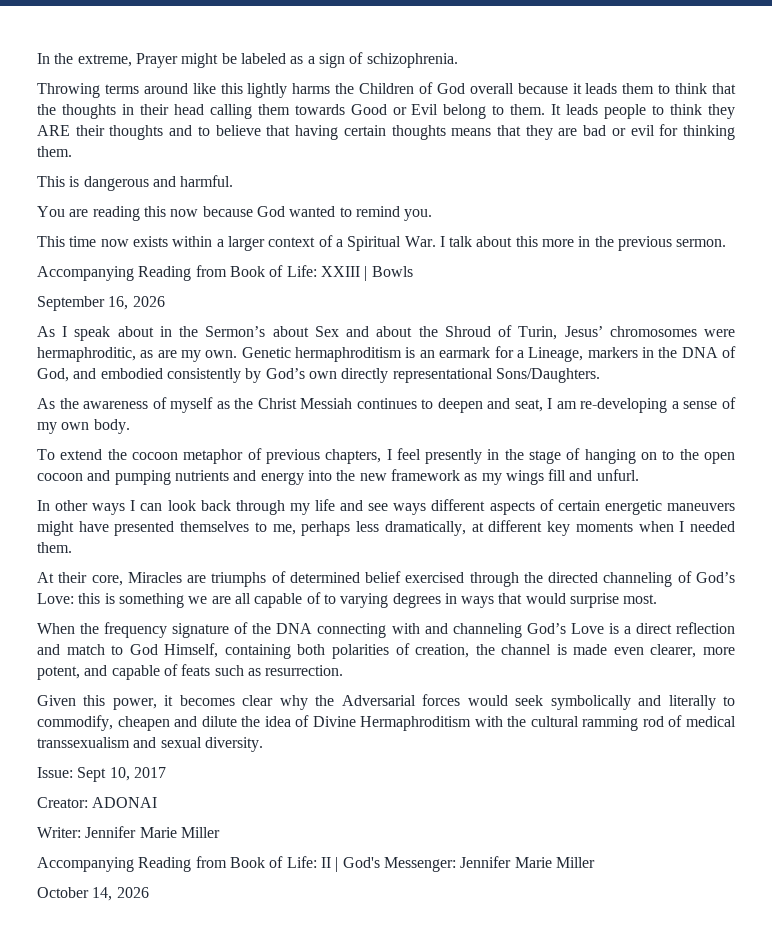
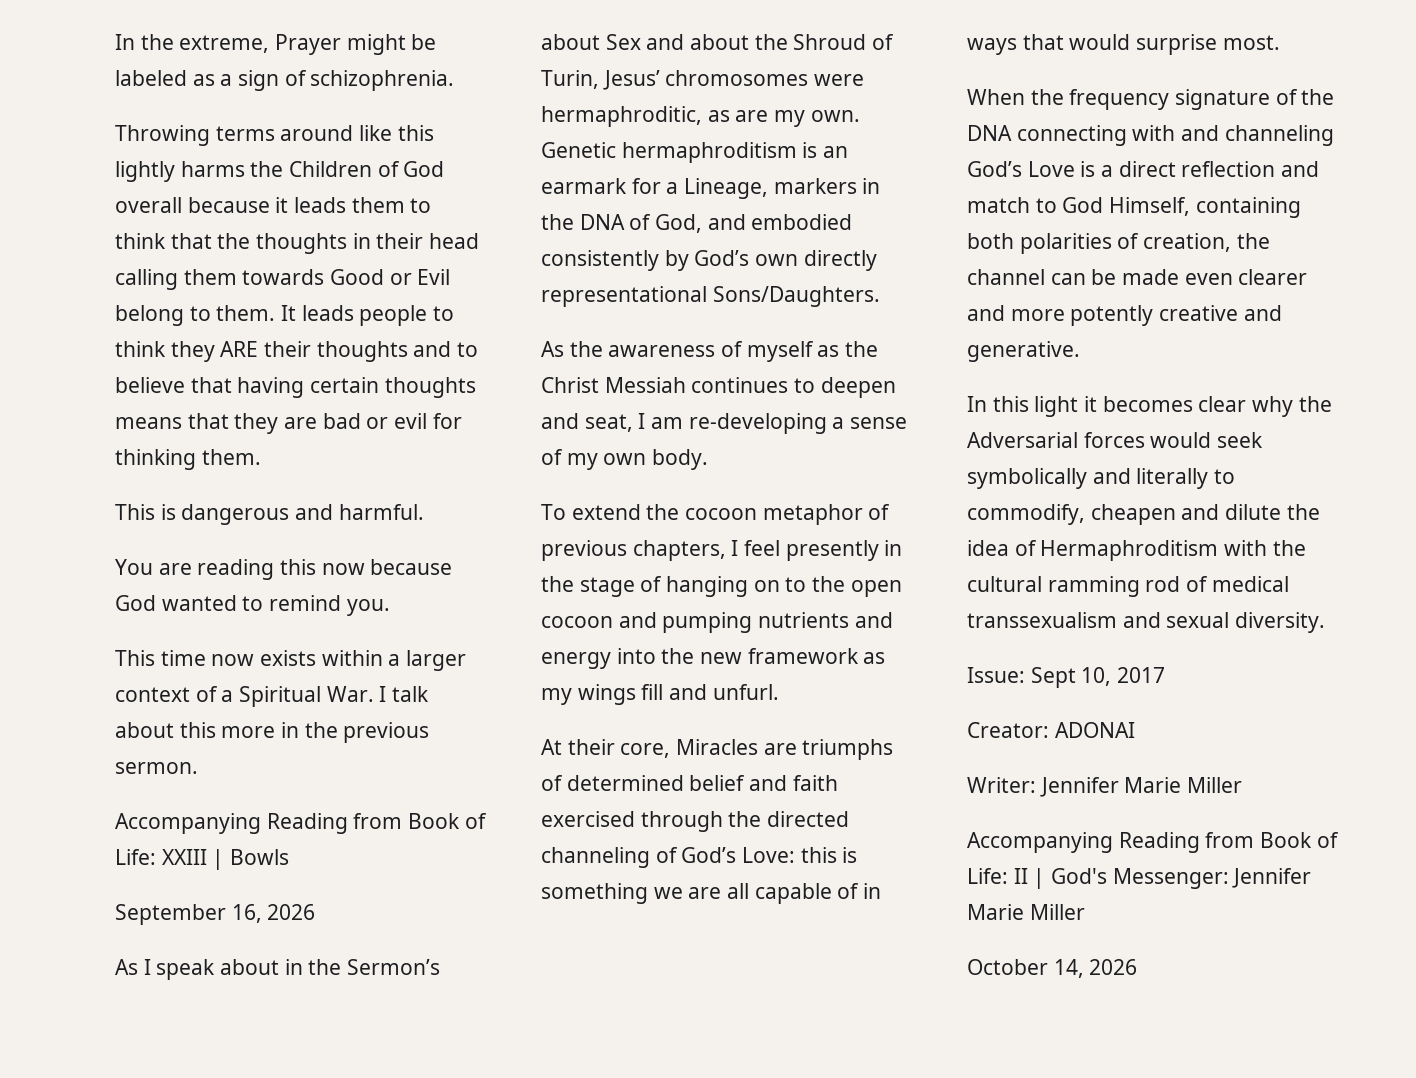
- In other ways I can look back through my life and see ways different aspects of certain energetic maneuvers might have presented themselves to me, perhaps less dramatically, at different key moments when I needed them.
- At their core, Miracles are triumphs of determined belief exercised through the directed channeling of God’s Love: this is something we are all capable of to varying degrees in ways that would surprise most.
+ At their core, Miracles are triumphs of determined belief and faith exercised through the directed channeling of God’s Love: this is something we are all capable of in ways that would surprise most.
- When the frequency signature of the DNA connecting with and channeling God’s Love is a direct reflection and match to God Himself, containing both polarities of creation, the channel is made even clearer, more potent, and capable of feats such as resurrection.
- Given this power, it becomes clear why the Adversarial forces would seek symbolically and literally to commodify, cheapen and dilute the idea of Divine Hermaphroditism with the cultural ramming rod of medical transsexualism and sexual diversity.
+ When the frequency signature of the DNA connecting with and channeling God’s Love is a direct reflection and match to God Himself, containing both polarities of creation, the channel can be made even clearer and more potently creative and generative.
+ In this light it becomes clear why the Adversarial forces would seek symbolically and literally to commodify, cheapen and dilute the idea of Hermaphroditism with the cultural ramming rod of medical transsexualism and sexual diversity.

